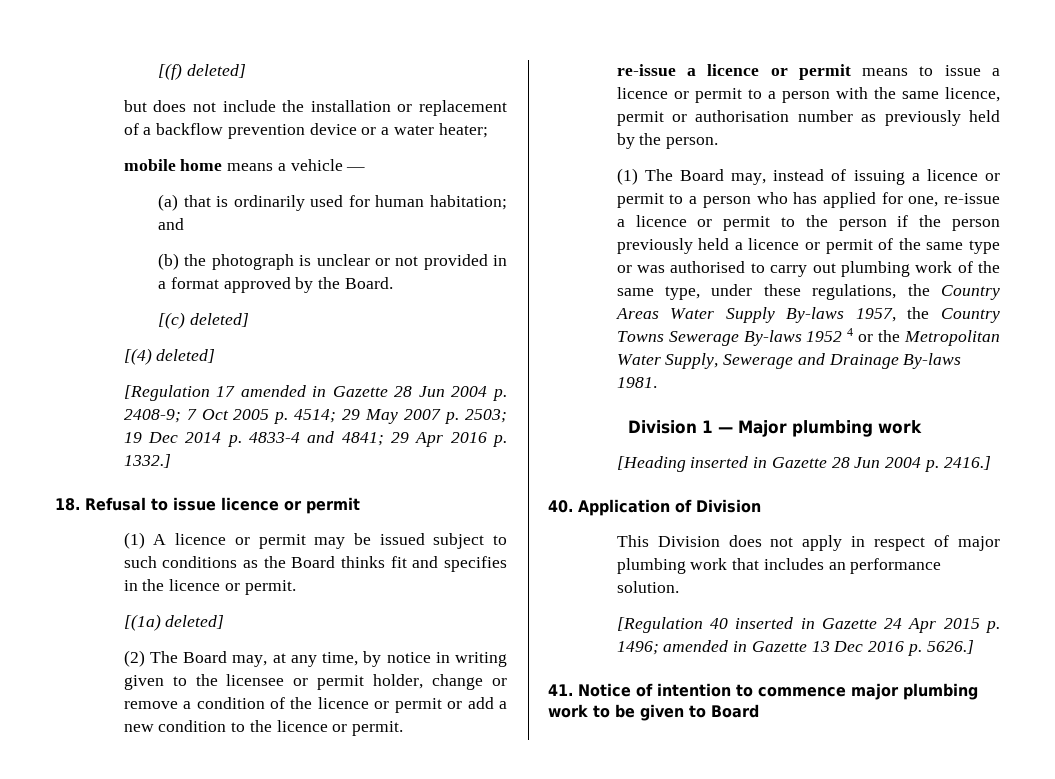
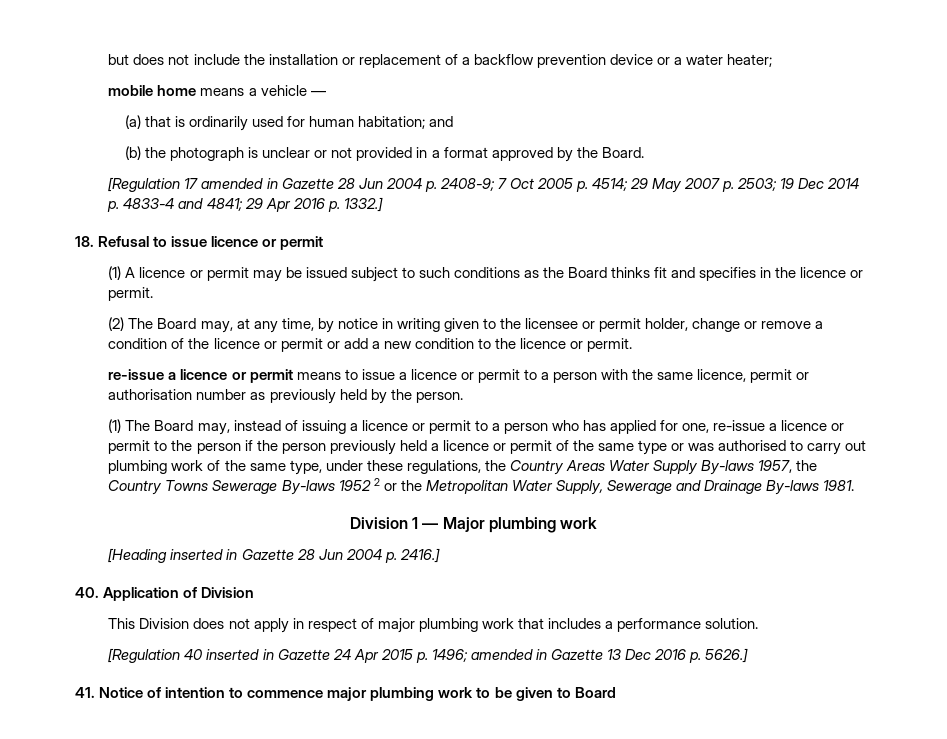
- [(f) deleted]
- [(c) deleted]
- [(4) deleted]
- [(1a) deleted]
- (1) The Board may, instead of issuing a licence or permit to a person who has applied for one, re-issue a licence or permit to the person if the person previously held a licence or permit of the same type or was authorised to carry out plumbing work of the same type, under these regulations, the Country Areas Water Supply By-laws 1957, the Country Towns Sewerage By-laws 1952 4 or the Metropolitan Water Supply, Sewerage and Drainage By-laws 1981.
+ (1) The Board may, instead of issuing a licence or permit to a person who has applied for one, re-issue a licence or permit to the person if the person previously held a licence or permit of the same type or was authorised to carry out plumbing work of the same type, under these regulations, the Country Areas Water Supply By-laws 1957, the Country Towns Sewerage By-laws 1952 2 or the Metropolitan Water Supply, Sewerage and Drainage By-laws 1981.
- This Division does not apply in respect of major plumbing work that includes an performance solution.
+ This Division does not apply in respect of major plumbing work that includes a performance solution.

